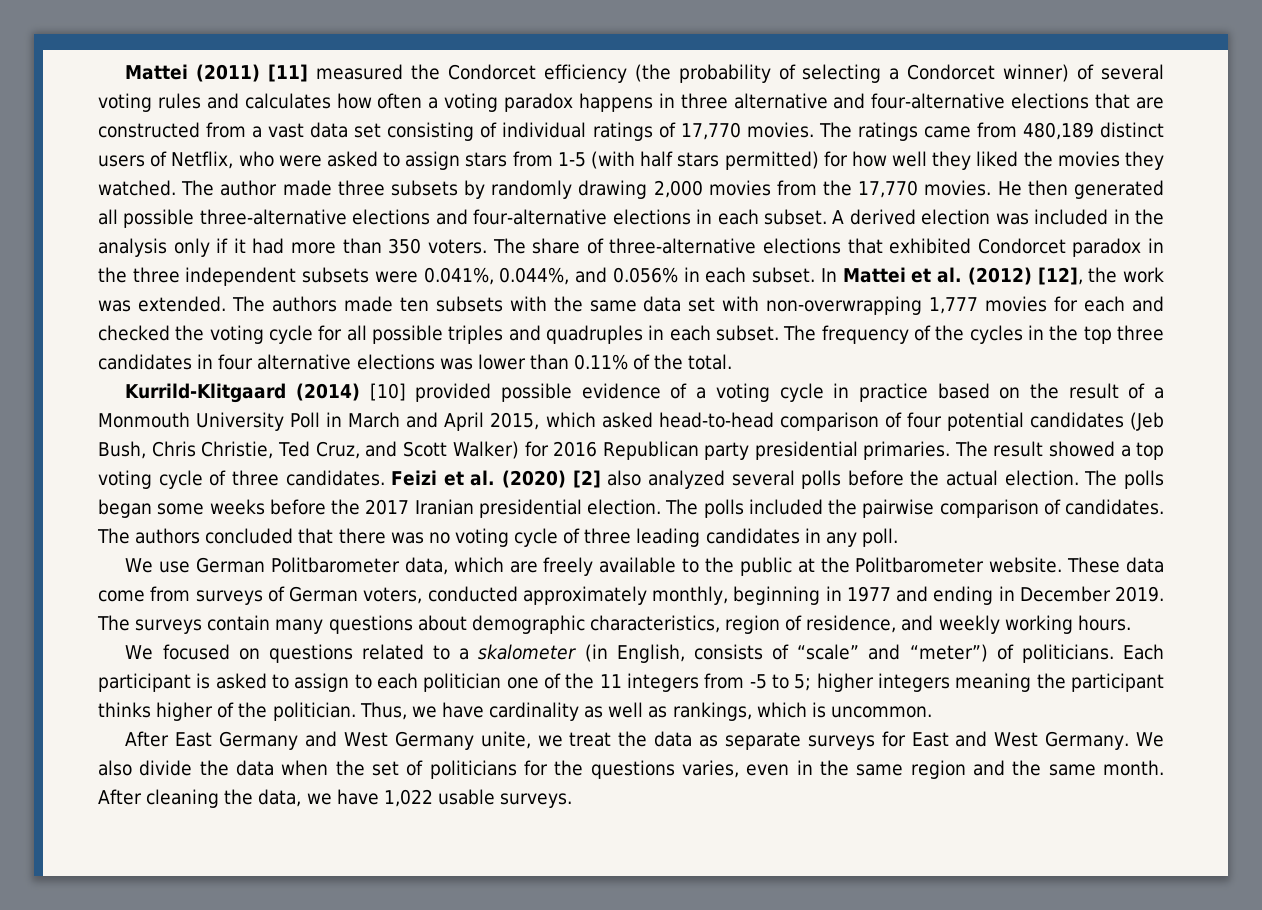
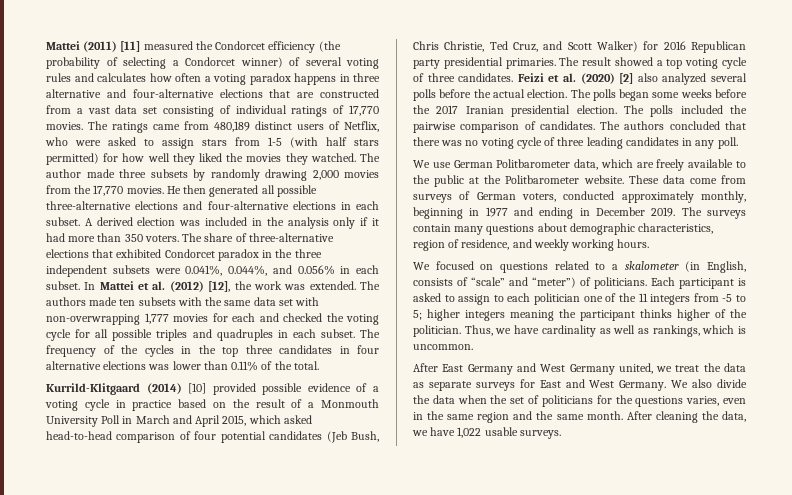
- After East Germany and West Germany unite, we treat the data as separate surveys for East and West Germany.
+ After East Germany and West Germany united, we treat the data as separate surveys for East and West Germany.

